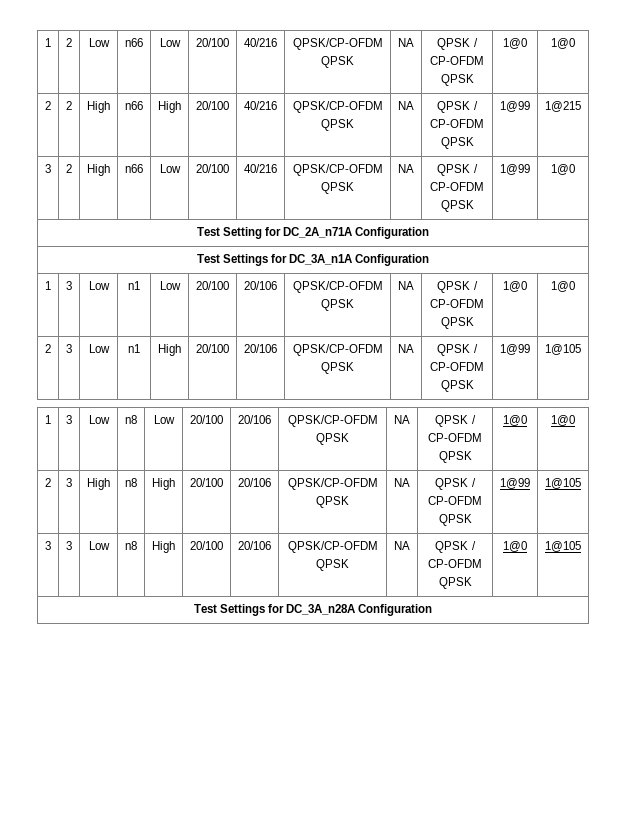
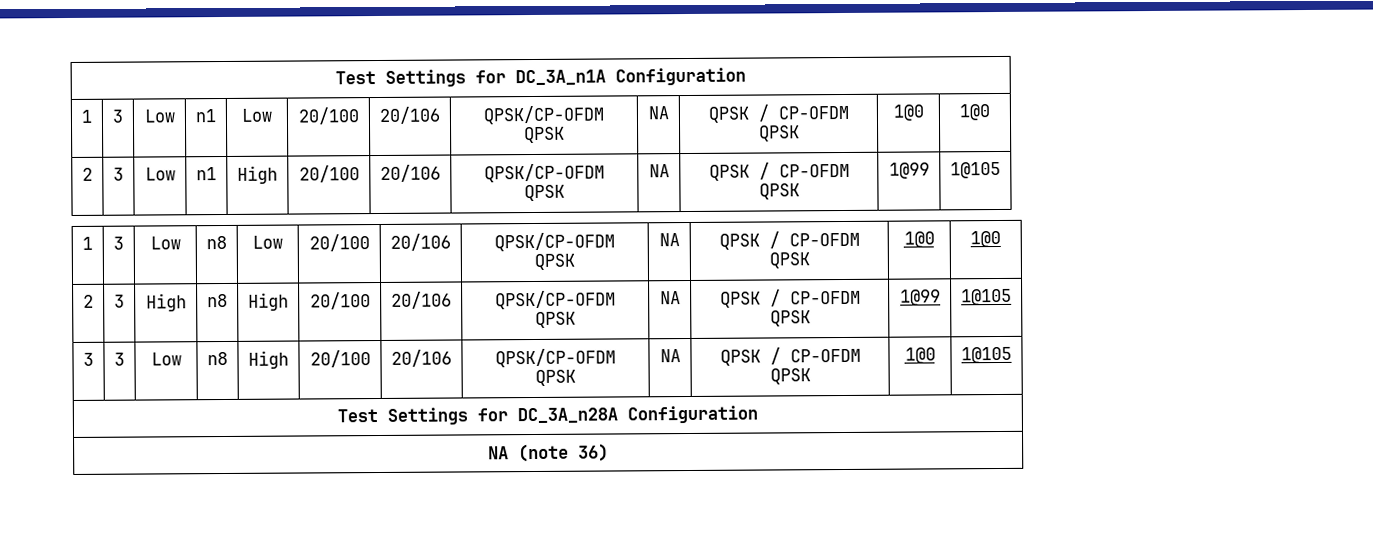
- 1 | 2 | Low | n66 | Low | 20/100 | 40/216 | QPSK/CP-OFDM QPSK | NA | QPSK / CP-OFDM QPSK | 1@0 | 1@0
- 2 | 2 | High | n66 | High | 20/100 | 40/216 | QPSK/CP-OFDM QPSK | NA | QPSK / CP-OFDM QPSK | 1@99 | 1@215
- 3 | 2 | High | n66 | Low | 20/100 | 40/216 | QPSK/CP-OFDM QPSK | NA | QPSK / CP-OFDM QPSK | 1@99 | 1@0
- Test Setting for DC_2A_n71A Configuration
+ NA (note 36)

